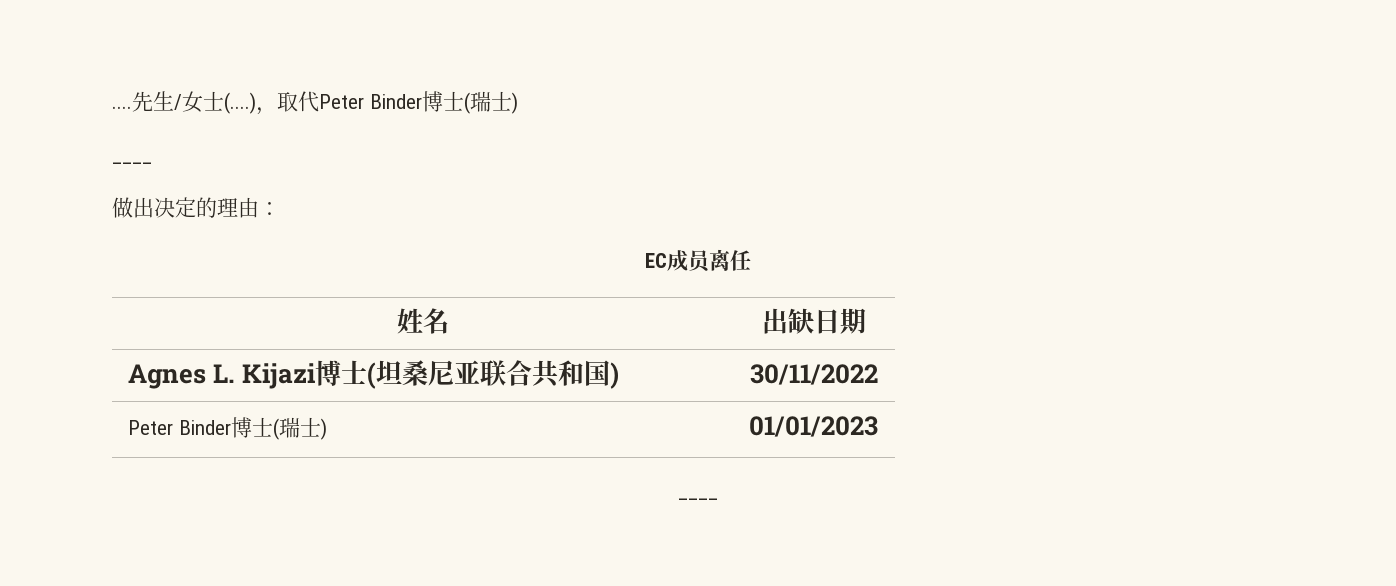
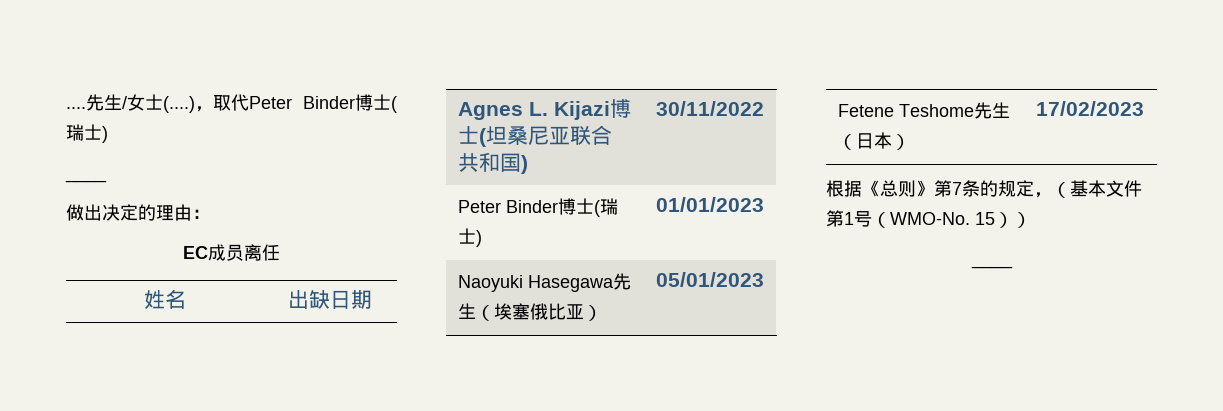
+ Naoyuki Hasegawa先生（埃塞俄比亚） | 05/01/2023
+ Fetene Teshome先生（日本） | 17/02/2023
+ 根据《总则》第7条的规定，（基本文件第1号（WMO-No. 15））

